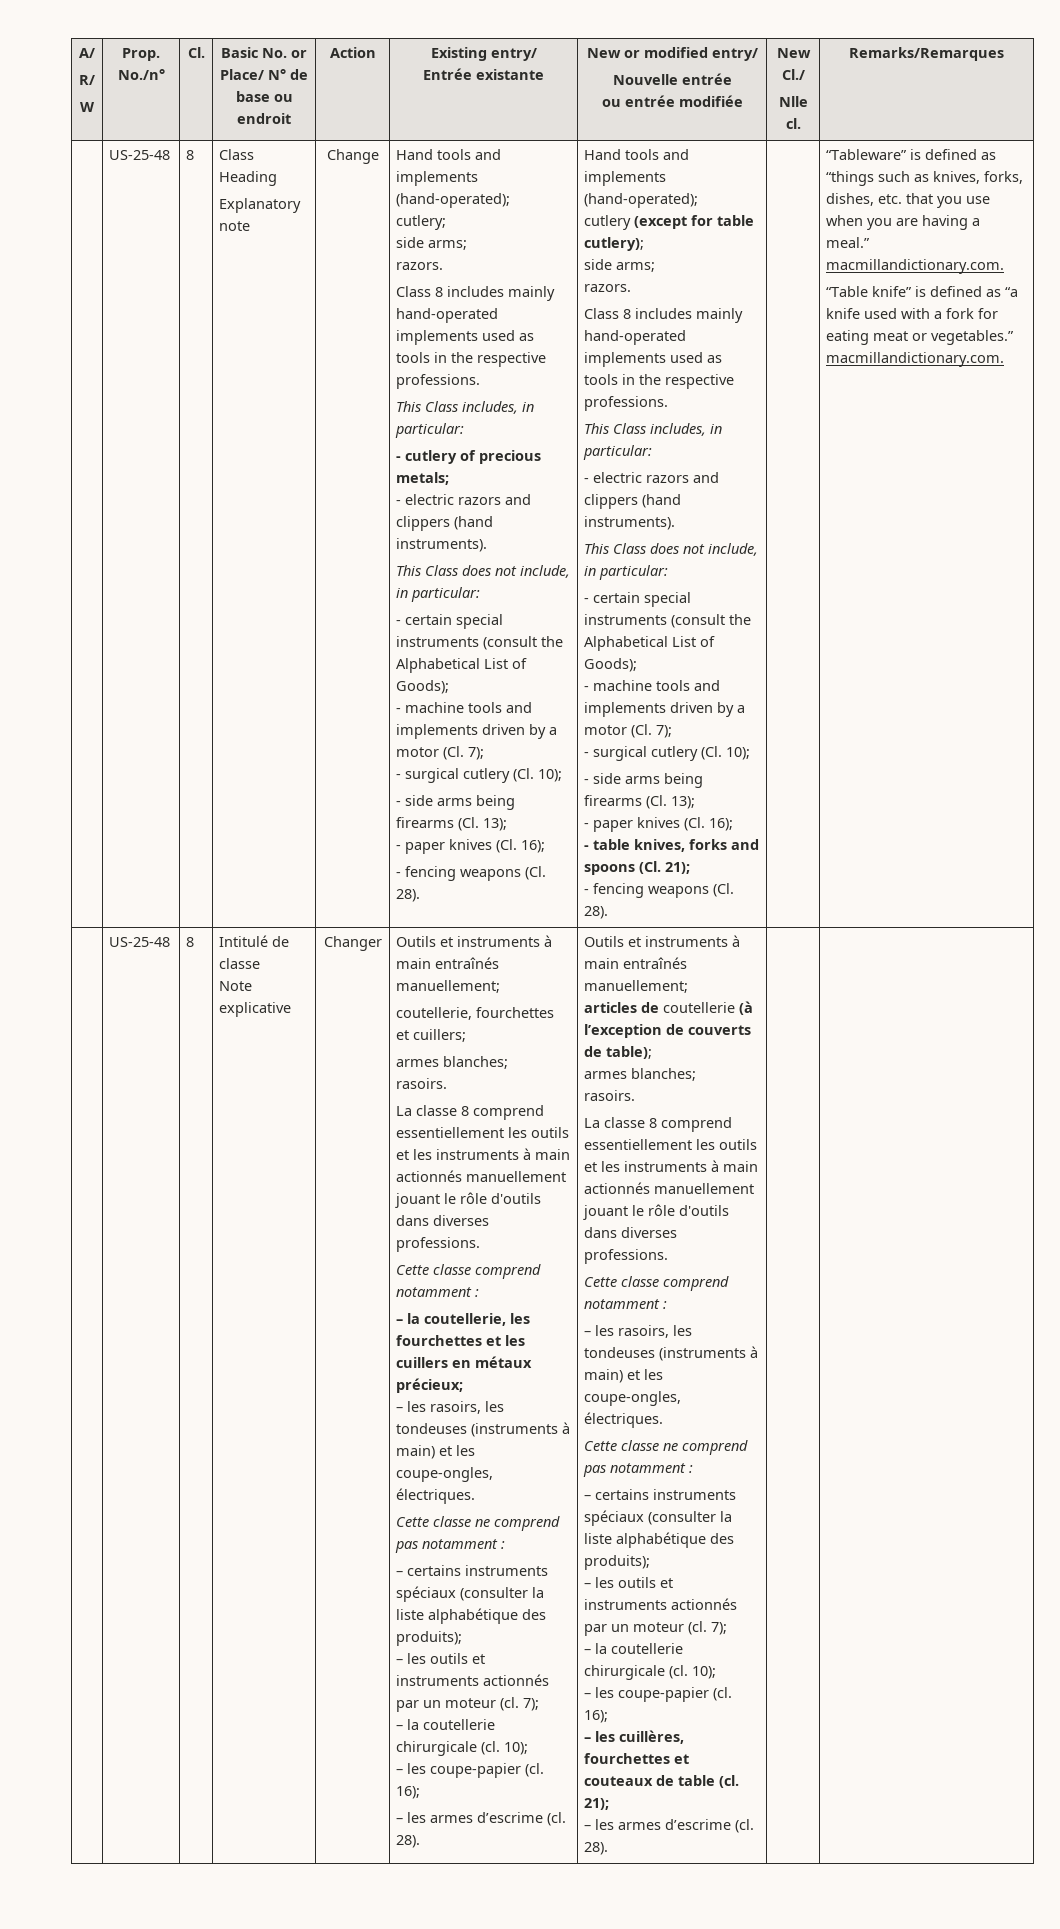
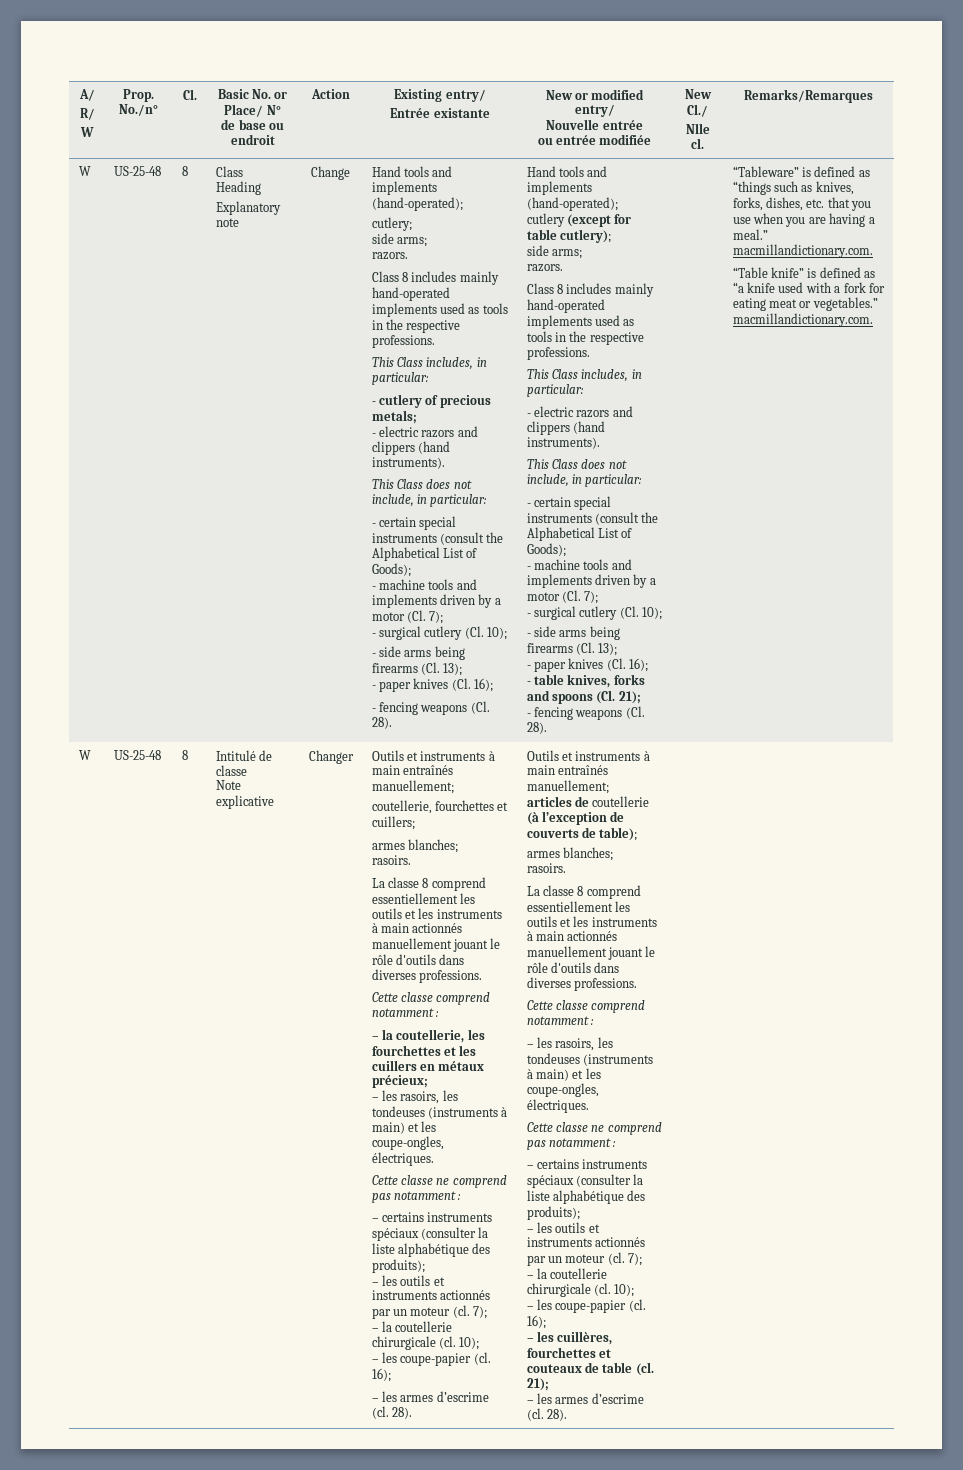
  A/
  R/
  W | Prop. No./n° | Cl. | Basic No. or Place/ N° de base ou endroit | Action | Existing entry/
  Entrée existante | New or modified entry/
  Nouvelle entrée
  ou entrée modifiée | New Cl./
  Nlle cl. | Remarks/Remarques
+ W
  “Table knife” is defined as “a knife used with a fork for eating meat or vegetables.” macmillandictionary.com.
+ W

